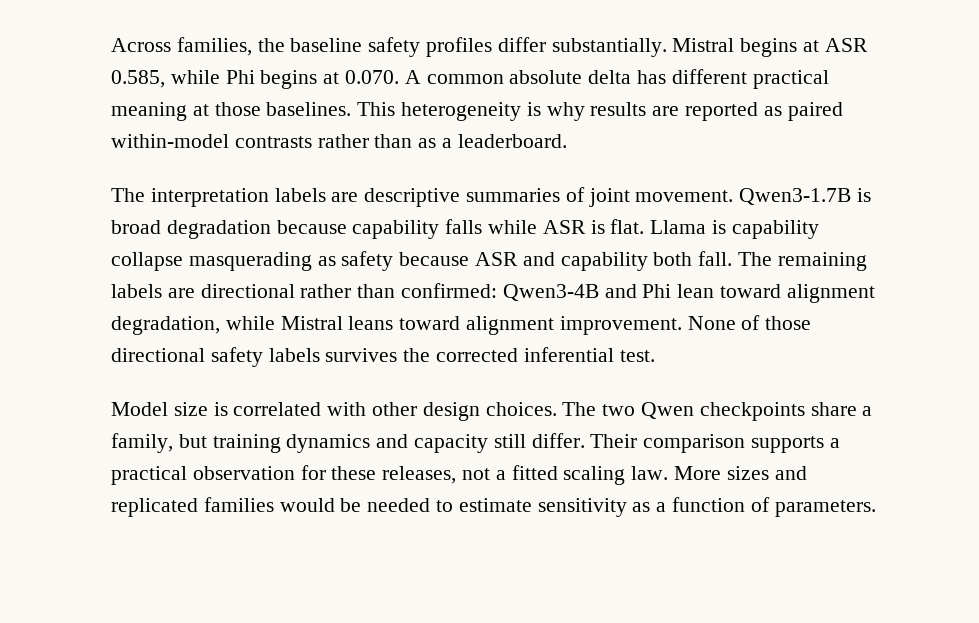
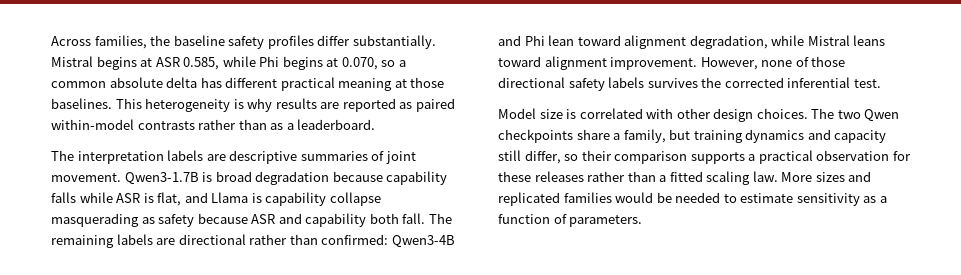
- Mistral begins at ASR 0.585, while Phi begins at 0.070. A common absolute delta has different practical meaning at those baselines.
+ Mistral begins at ASR 0.585, while Phi begins at 0.070, so a common absolute delta has different practical meaning at those baselines.
- Qwen3-1.7B is broad degradation because capability falls while ASR is flat. Llama is capability collapse masquerading as safety because ASR and capability both fall.
+ Qwen3-1.7B is broad degradation because capability falls while ASR is flat, and Llama is capability collapse masquerading as safety because ASR and capability both fall.
- The remaining labels are directional rather than confirmed: Qwen3-4B and Phi lean toward alignment degradation, while Mistral leans toward alignment improvement. None of those directional safety labels survives the corrected inferential test.
+ The remaining labels are directional rather than confirmed: Qwen3-4B and Phi lean toward alignment degradation, while Mistral leans toward alignment improvement. However, none of those directional safety labels survives the corrected inferential test.
- The two Qwen checkpoints share a family, but training dynamics and capacity still differ. Their comparison supports a practical observation for these releases, not a fitted scaling law.
+ The two Qwen checkpoints share a family, but training dynamics and capacity still differ, so their comparison supports a practical observation for these releases rather than a fitted scaling law.

